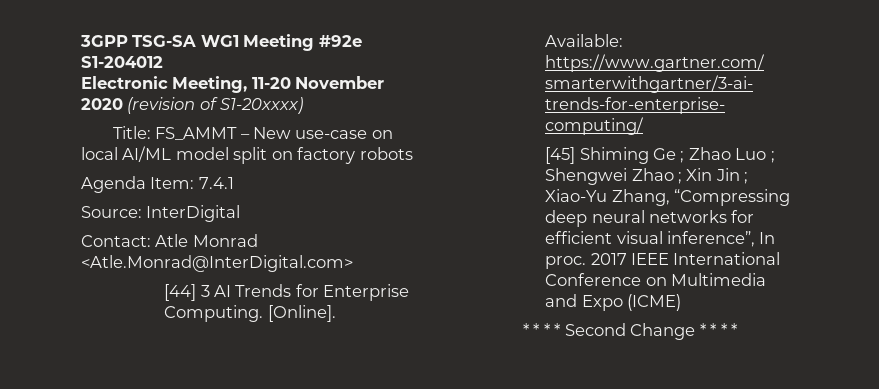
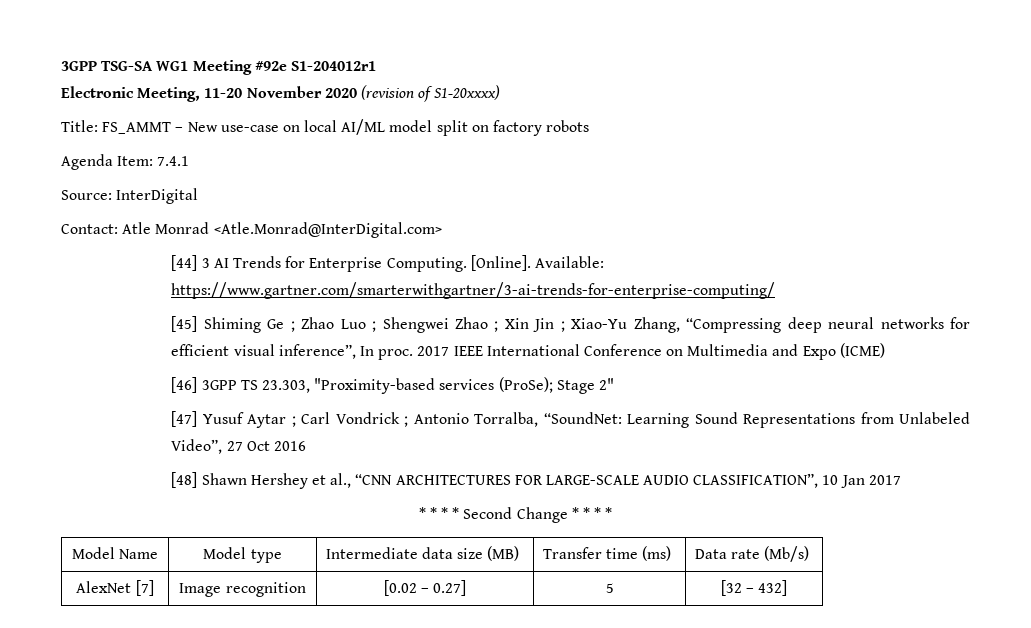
- 3GPP TSG-SA WG1 Meeting #92e S1-204012
+ 3GPP TSG-SA WG1 Meeting #92e S1-204012r1
+ [46] 3GPP TS 23.303, "Proximity-based services (ProSe); Stage 2"
+ [47] Yusuf Aytar ; Carl Vondrick ; Antonio Torralba, “SoundNet: Learning Sound Representations from Unlabeled Video”, 27 Oct 2016
+ [48] Shawn Hershey et al., “CNN ARCHITECTURES FOR LARGE-SCALE AUDIO CLASSIFICATION”, 10 Jan 2017
+ Model Name | Model type | Intermediate data size (MB) | Transfer time (ms) | Data rate (Mb/s)
+ AlexNet [7] | Image recognition | [0.02 – 0.27] | 5 | [32 – 432]

